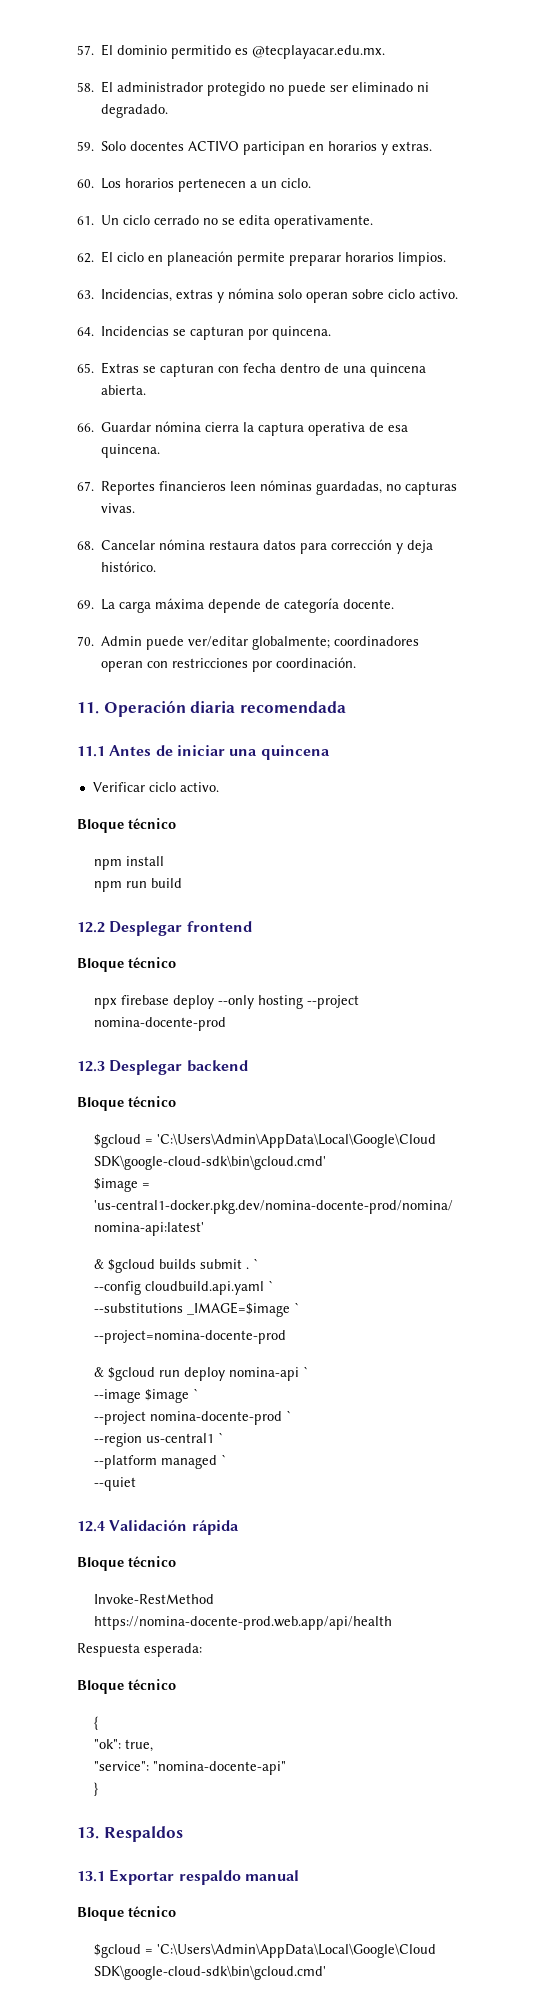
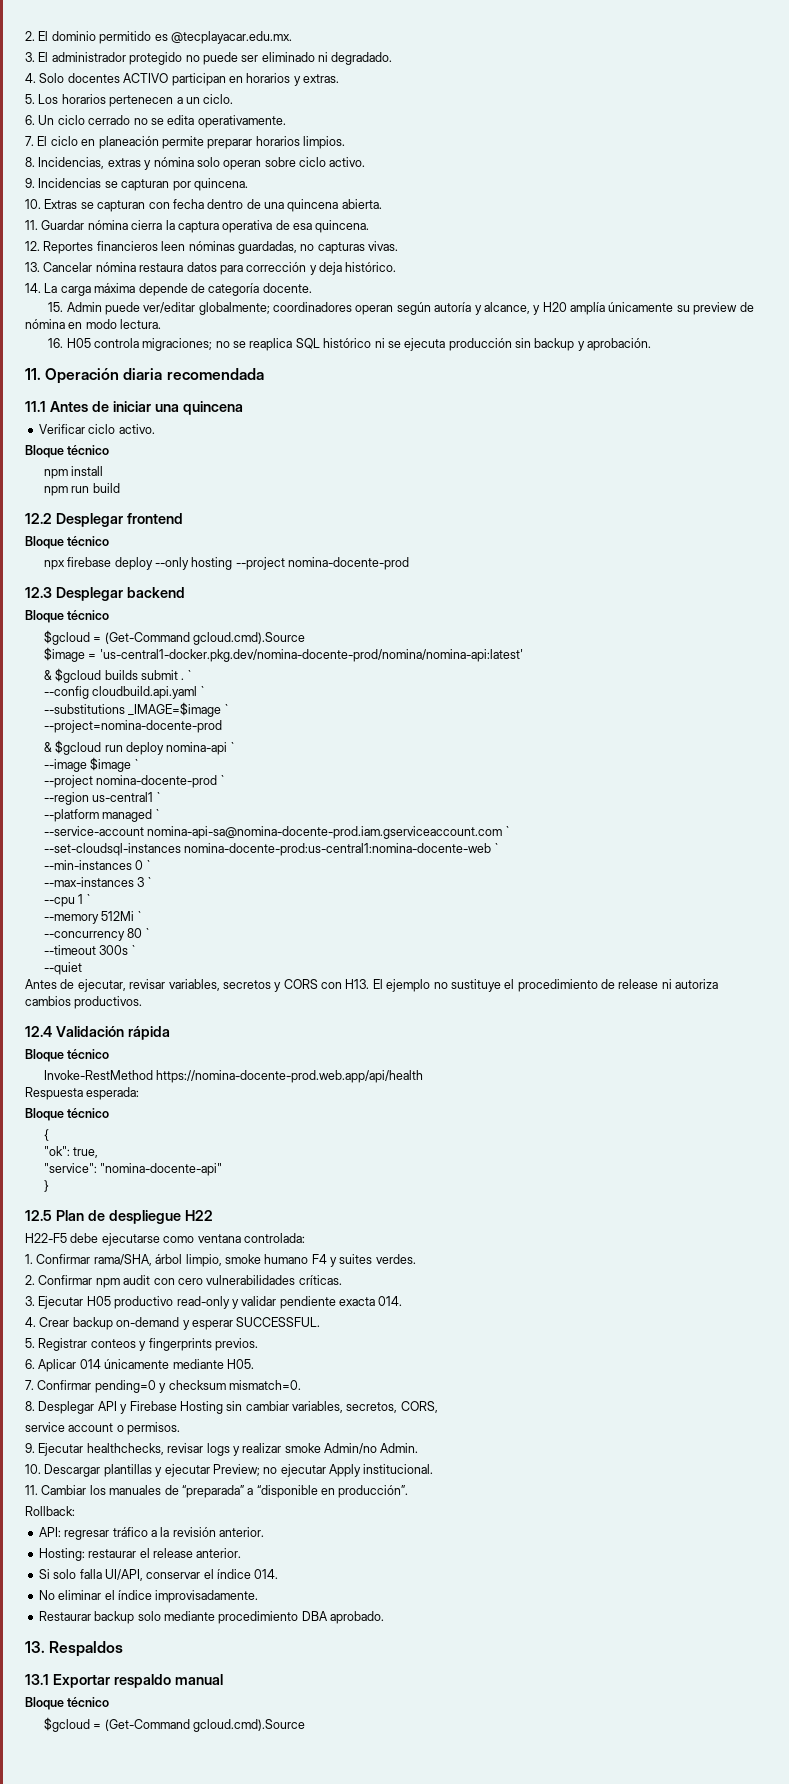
- 57. El dominio permitido es @tecplayacar.edu.mx.
+ 2. El dominio permitido es @tecplayacar.edu.mx.
- 58. El administrador protegido no puede ser eliminado ni degradado.
+ 3. El administrador protegido no puede ser eliminado ni degradado.
- 59. Solo docentes ACTIVO participan en horarios y extras.
+ 4. Solo docentes ACTIVO participan en horarios y extras.
- 60. Los horarios pertenecen a un ciclo.
+ 5. Los horarios pertenecen a un ciclo.
- 61. Un ciclo cerrado no se edita operativamente.
+ 6. Un ciclo cerrado no se edita operativamente.
- 62. El ciclo en planeación permite preparar horarios limpios.
+ 7. El ciclo en planeación permite preparar horarios limpios.
- 63. Incidencias, extras y nómina solo operan sobre ciclo activo.
+ 8. Incidencias, extras y nómina solo operan sobre ciclo activo.
- 64. Incidencias se capturan por quincena.
+ 9. Incidencias se capturan por quincena.
- 65. Extras se capturan con fecha dentro de una quincena abierta.
+ 10. Extras se capturan con fecha dentro de una quincena abierta.
- 66. Guardar nómina cierra la captura operativa de esa quincena.
+ 11. Guardar nómina cierra la captura operativa de esa quincena.
- 67. Reportes financieros leen nóminas guardadas, no capturas vivas.
+ 12. Reportes financieros leen nóminas guardadas, no capturas vivas.
- 68. Cancelar nómina restaura datos para corrección y deja histórico.
+ 13. Cancelar nómina restaura datos para corrección y deja histórico.
- 69. La carga máxima depende de categoría docente.
+ 14. La carga máxima depende de categoría docente.
- 70. Admin puede ver/editar globalmente; coordinadores operan con restricciones por coordinación.
+ 15. Admin puede ver/editar globalmente; coordinadores operan según autoría y alcance, y H20 amplía únicamente su preview de nómina en modo lectura.
+ 16. H05 controla migraciones; no se reaplica SQL histórico ni se ejecuta producción sin backup y aprobación.
  12.3 Desplegar backend
  Bloque técnico
- $gcloud = 'C:\Users\Admin\AppData\Local\Google\Cloud SDK\google-cloud-sdk\bin\gcloud.cmd'
+ $gcloud = (Get-Command gcloud.cmd).Source
+ --service-account nomina-api-sa@nomina-docente-prod.iam.gserviceaccount.com `
+ --set-cloudsql-instances nomina-docente-prod:us-central1:nomina-docente-web `
+ --min-instances 0 `
+ --max-instances 3 `
+ --cpu 1 `
+ --memory 512Mi `
+ --concurrency 80 `
+ --timeout 300s `
  --quiet
+ Antes de ejecutar, revisar variables, secretos y CORS con H13. El ejemplo no sustituye el procedimiento de release ni autoriza cambios productivos.
+ 12.5 Plan de despliegue H22
+ H22-F5 debe ejecutarse como ventana controlada:
+ 1. Confirmar rama/SHA, árbol limpio, smoke humano F4 y suites verdes.
+ 2. Confirmar npm audit con cero vulnerabilidades críticas.
+ 3. Ejecutar H05 productivo read-only y validar pendiente exacta 014.
+ 4. Crear backup on-demand y esperar SUCCESSFUL.
+ 5. Registrar conteos y fingerprints previos.
+ 6. Aplicar 014 únicamente mediante H05.
+ 7. Confirmar pending=0 y checksum mismatch=0.
+ 8. Desplegar API y Firebase Hosting sin cambiar variables, secretos, CORS,
+ service account o permisos.
+ 9. Ejecutar healthchecks, revisar logs y realizar smoke Admin/no Admin.
+ 10. Descargar plantillas y ejecutar Preview; no ejecutar Apply institucional.
+ 11. Cambiar los manuales de “preparada” a “disponible en producción”.
+ Rollback:
+ API: regresar tráfico a la revisión anterior.
+ Hosting: restaurar el release anterior.
+ Si solo falla UI/API, conservar el índice 014.
+ No eliminar el índice improvisadamente.
+ Restaurar backup solo mediante procedimiento DBA aprobado.
  13.1 Exportar respaldo manual
  Bloque técnico
- $gcloud = 'C:\Users\Admin\AppData\Local\Google\Cloud SDK\google-cloud-sdk\bin\gcloud.cmd'
+ $gcloud = (Get-Command gcloud.cmd).Source

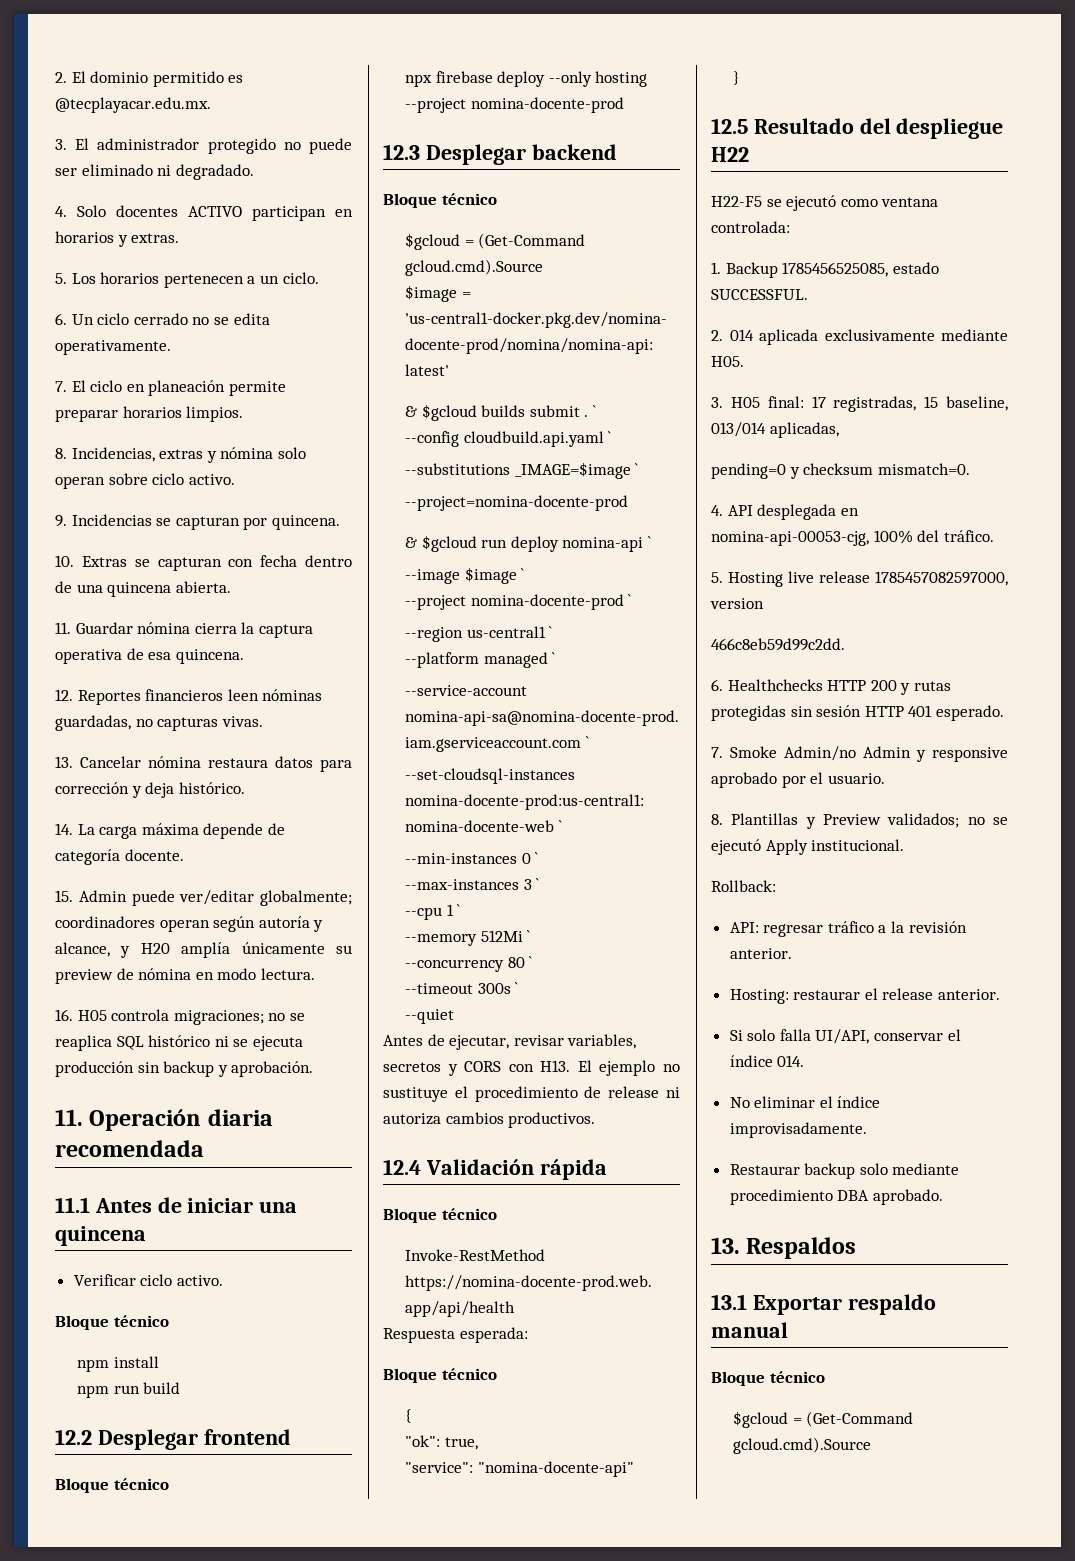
- 12.5 Plan de despliegue H22
+ 12.5 Resultado del despliegue H22
- H22-F5 debe ejecutarse como ventana controlada:
+ H22-F5 se ejecutó como ventana controlada:
- 1. Confirmar rama/SHA, árbol limpio, smoke humano F4 y suites verdes.
- 2. Confirmar npm audit con cero vulnerabilidades críticas.
- 3. Ejecutar H05 productivo read-only y validar pendiente exacta 014.
- 4. Crear backup on-demand y esperar SUCCESSFUL.
- 5. Registrar conteos y fingerprints previos.
- 6. Aplicar 014 únicamente mediante H05.
- 7. Confirmar pending=0 y checksum mismatch=0.
- 8. Desplegar API y Firebase Hosting sin cambiar variables, secretos, CORS,
- service account o permisos.
- 9. Ejecutar healthchecks, revisar logs y realizar smoke Admin/no Admin.
- 10. Descargar plantillas y ejecutar Preview; no ejecutar Apply institucional.
- 11. Cambiar los manuales de “preparada” a “disponible en producción”.
+ 1. Backup 1785456525085, estado SUCCESSFUL.
+ 2. 014 aplicada exclusivamente mediante H05.
+ 3. H05 final: 17 registradas, 15 baseline, 013/014 aplicadas,
+ pending=0 y checksum mismatch=0.
+ 4. API desplegada en nomina-api-00053-cjg, 100% del tráfico.
+ 5. Hosting live release 1785457082597000, version
+ 466c8eb59d99c2dd.
+ 6. Healthchecks HTTP 200 y rutas protegidas sin sesión HTTP 401 esperado.
+ 7. Smoke Admin/no Admin y responsive aprobado por el usuario.
+ 8. Plantillas y Preview validados; no se ejecutó Apply institucional.

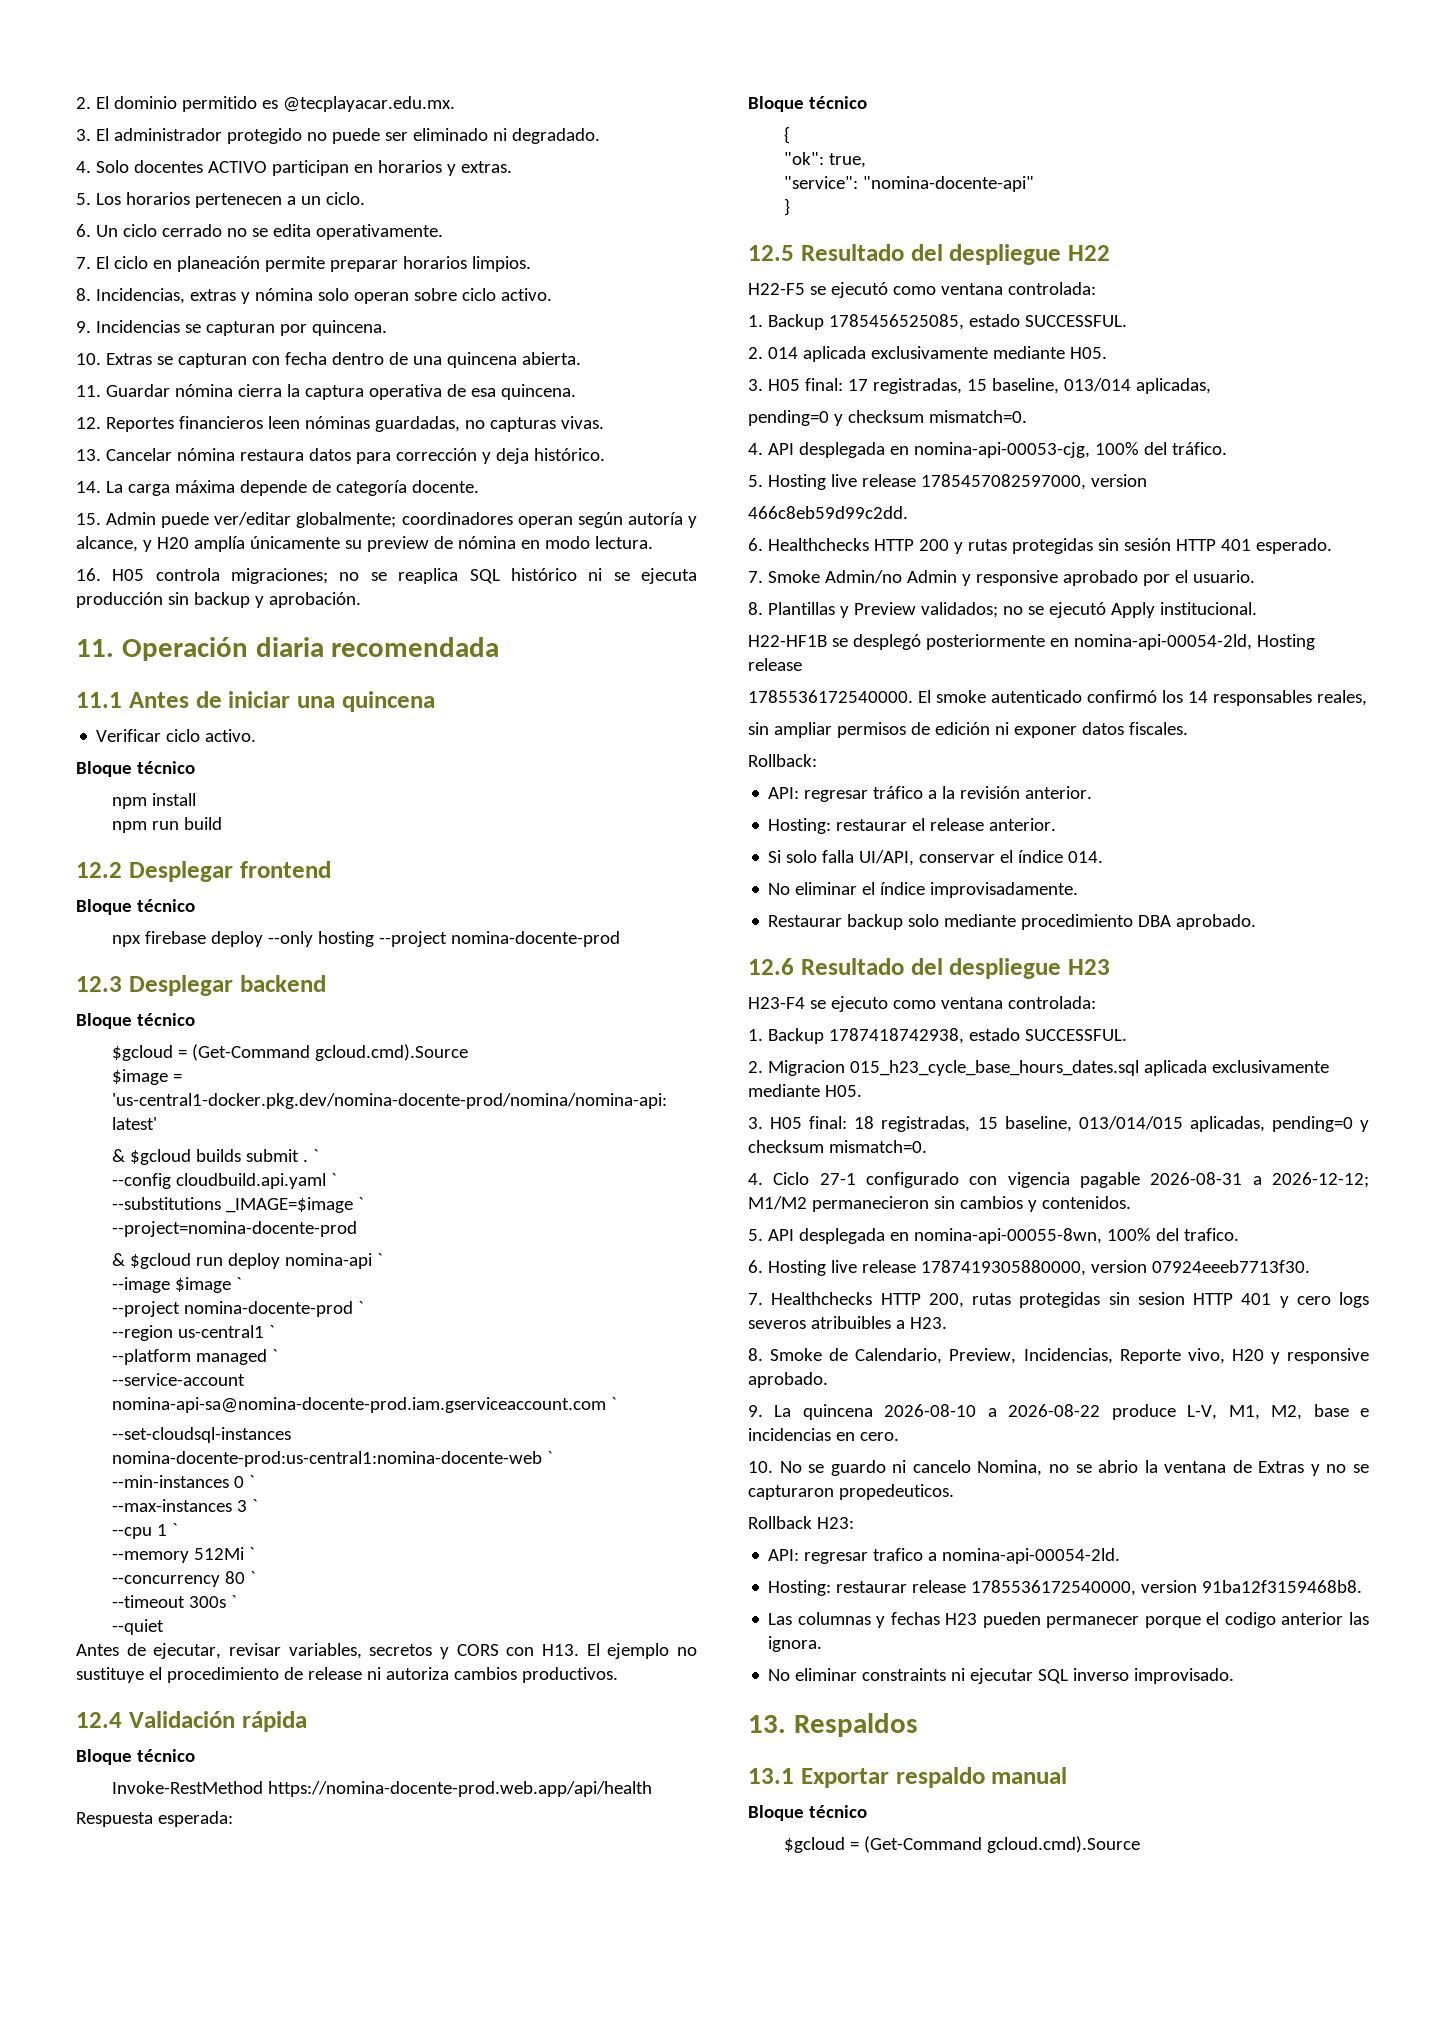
+ H22-HF1B se desplegó posteriormente en nomina-api-00054-2ld, Hosting release
+ 1785536172540000. El smoke autenticado confirmó los 14 responsables reales,
+ sin ampliar permisos de edición ni exponer datos fiscales.
+ 12.6 Resultado del despliegue H23
+ H23-F4 se ejecuto como ventana controlada:
+ 1. Backup 1787418742938, estado SUCCESSFUL.
+ 2. Migracion 015_h23_cycle_base_hours_dates.sql aplicada exclusivamente mediante H05.
+ 3. H05 final: 18 registradas, 15 baseline, 013/014/015 aplicadas, pending=0 y checksum mismatch=0.
+ 4. Ciclo 27-1 configurado con vigencia pagable 2026-08-31 a 2026-12-12; M1/M2 permanecieron sin cambios y contenidos.
+ 5. API desplegada en nomina-api-00055-8wn, 100% del trafico.
+ 6. Hosting live release 1787419305880000, version 07924eeeb7713f30.
+ 7. Healthchecks HTTP 200, rutas protegidas sin sesion HTTP 401 y cero logs severos atribuibles a H23.
+ 8. Smoke de Calendario, Preview, Incidencias, Reporte vivo, H20 y responsive aprobado.
+ 9. La quincena 2026-08-10 a 2026-08-22 produce L-V, M1, M2, base e incidencias en cero.
+ 10. No se guardo ni cancelo Nomina, no se abrio la ventana de Extras y no se capturaron propedeuticos.
+ Rollback H23:
+ API: regresar trafico a nomina-api-00054-2ld.
+ Hosting: restaurar release 1785536172540000, version 91ba12f3159468b8.
+ Las columnas y fechas H23 pueden permanecer porque el codigo anterior las ignora.
+ No eliminar constraints ni ejecutar SQL inverso improvisado.

